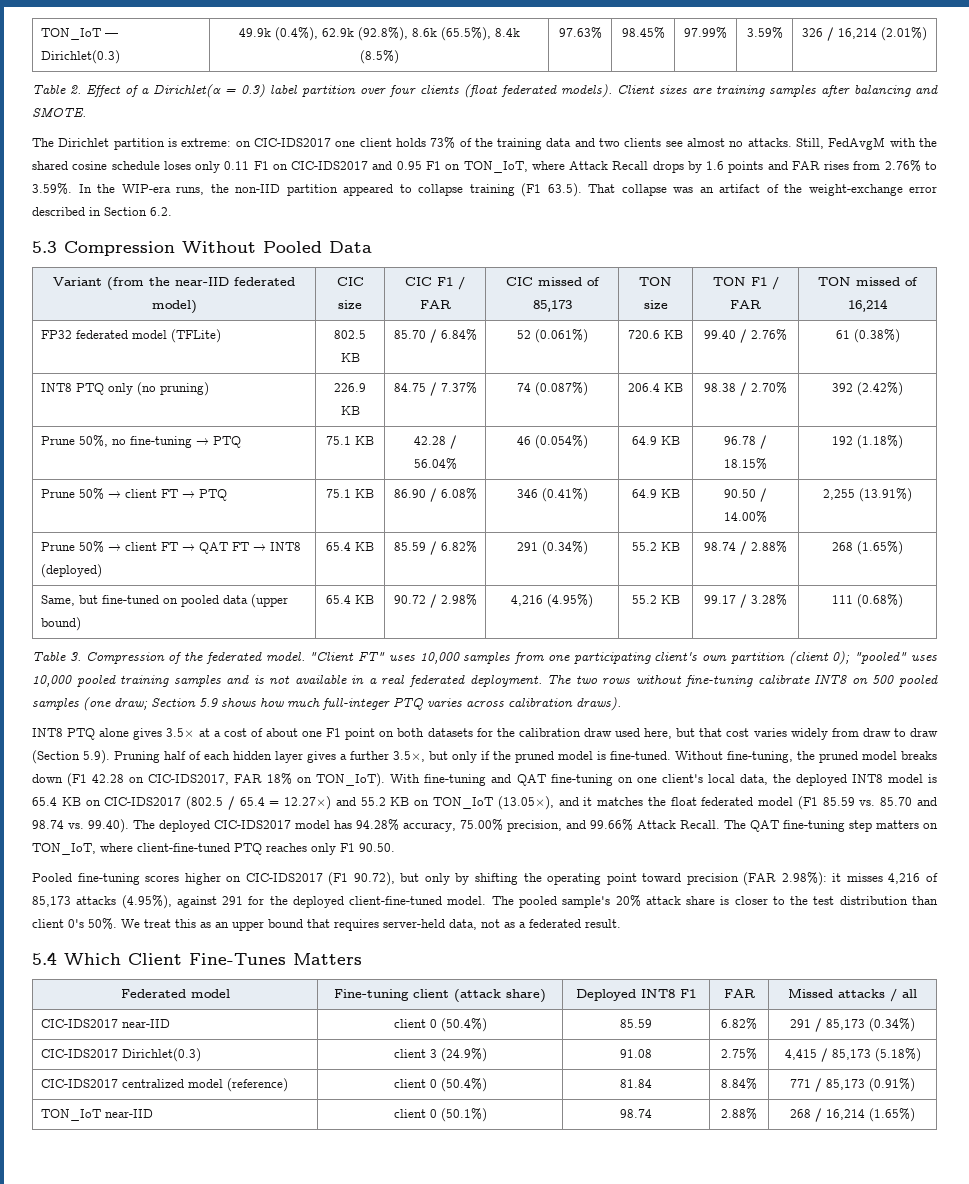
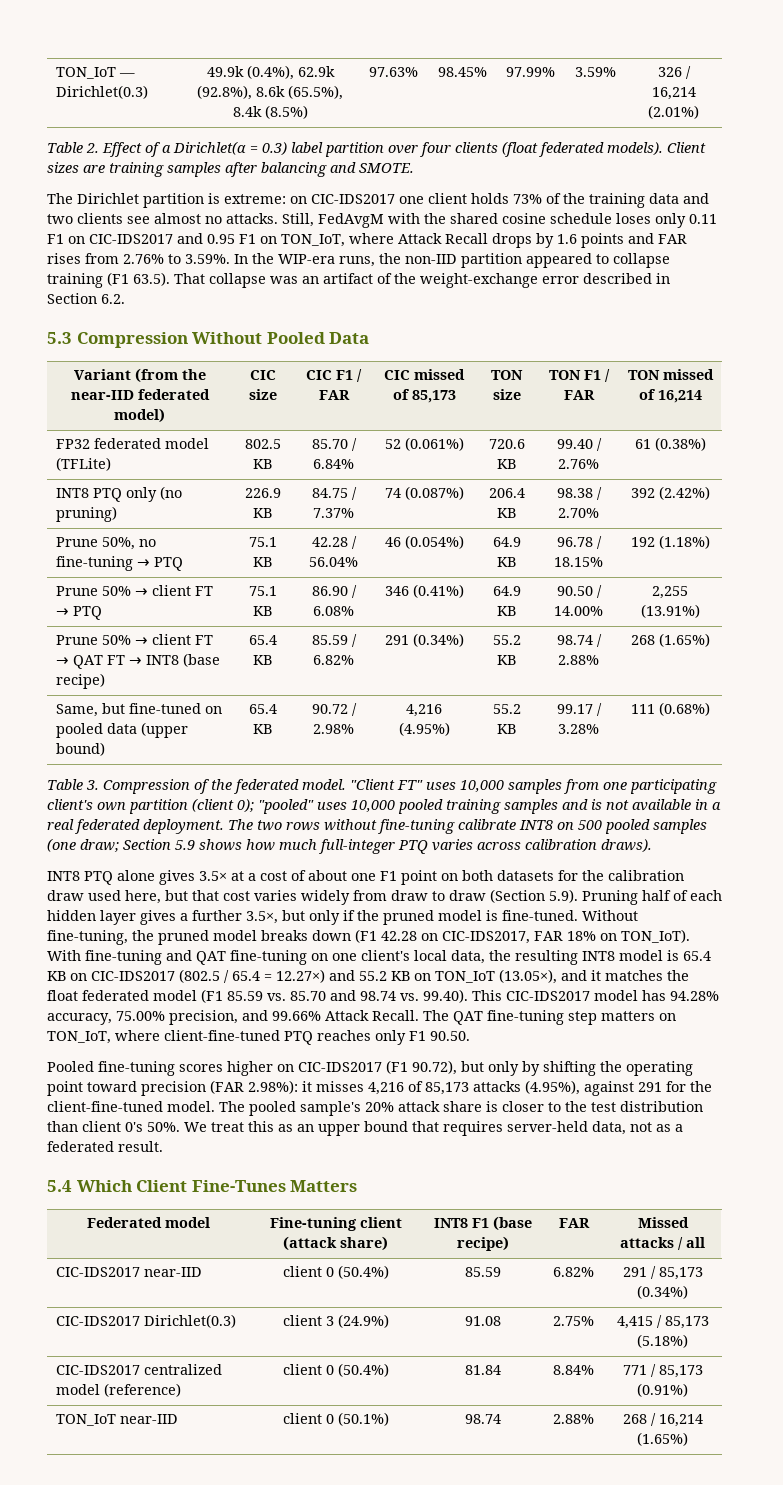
- Prune 50% → client FT → QAT FT → INT8 (deployed) | 65.4 KB | 85.59 / 6.82% | 291 (0.34%) | 55.2 KB | 98.74 / 2.88% | 268 (1.65%)
+ Prune 50% → client FT → QAT FT → INT8 (base recipe) | 65.4 KB | 85.59 / 6.82% | 291 (0.34%) | 55.2 KB | 98.74 / 2.88% | 268 (1.65%)
- With fine-tuning and QAT fine-tuning on one client's local data, the deployed INT8 model is 65.4 KB on CIC-IDS2017 (802.5 / 65.4 = 12.27×) and 55.2 KB on TON_IoT (13.05×), and it matches the float federated model (F1 85.59 vs. 85.70 and 98.74 vs. 99.40). The deployed CIC-IDS2017 model has 94.28% accuracy, 75.00% precision, and 99.66% Attack Recall.
+ With fine-tuning and QAT fine-tuning on one client's local data, the resulting INT8 model is 65.4 KB on CIC-IDS2017 (802.5 / 65.4 = 12.27×) and 55.2 KB on TON_IoT (13.05×), and it matches the float federated model (F1 85.59 vs. 85.70 and 98.74 vs. 99.40). This CIC-IDS2017 model has 94.28% accuracy, 75.00% precision, and 99.66% Attack Recall.
- Pooled fine-tuning scores higher on CIC-IDS2017 (F1 90.72), but only by shifting the operating point toward precision (FAR 2.98%): it misses 4,216 of 85,173 attacks (4.95%), against 291 for the deployed client-fine-tuned model.
+ Pooled fine-tuning scores higher on CIC-IDS2017 (F1 90.72), but only by shifting the operating point toward precision (FAR 2.98%): it misses 4,216 of 85,173 attacks (4.95%), against 291 for the client-fine-tuned model.
- Federated model | Fine-tuning client (attack share) | Deployed INT8 F1 | FAR | Missed attacks / all
+ Federated model | Fine-tuning client (attack share) | INT8 F1 (base recipe) | FAR | Missed attacks / all

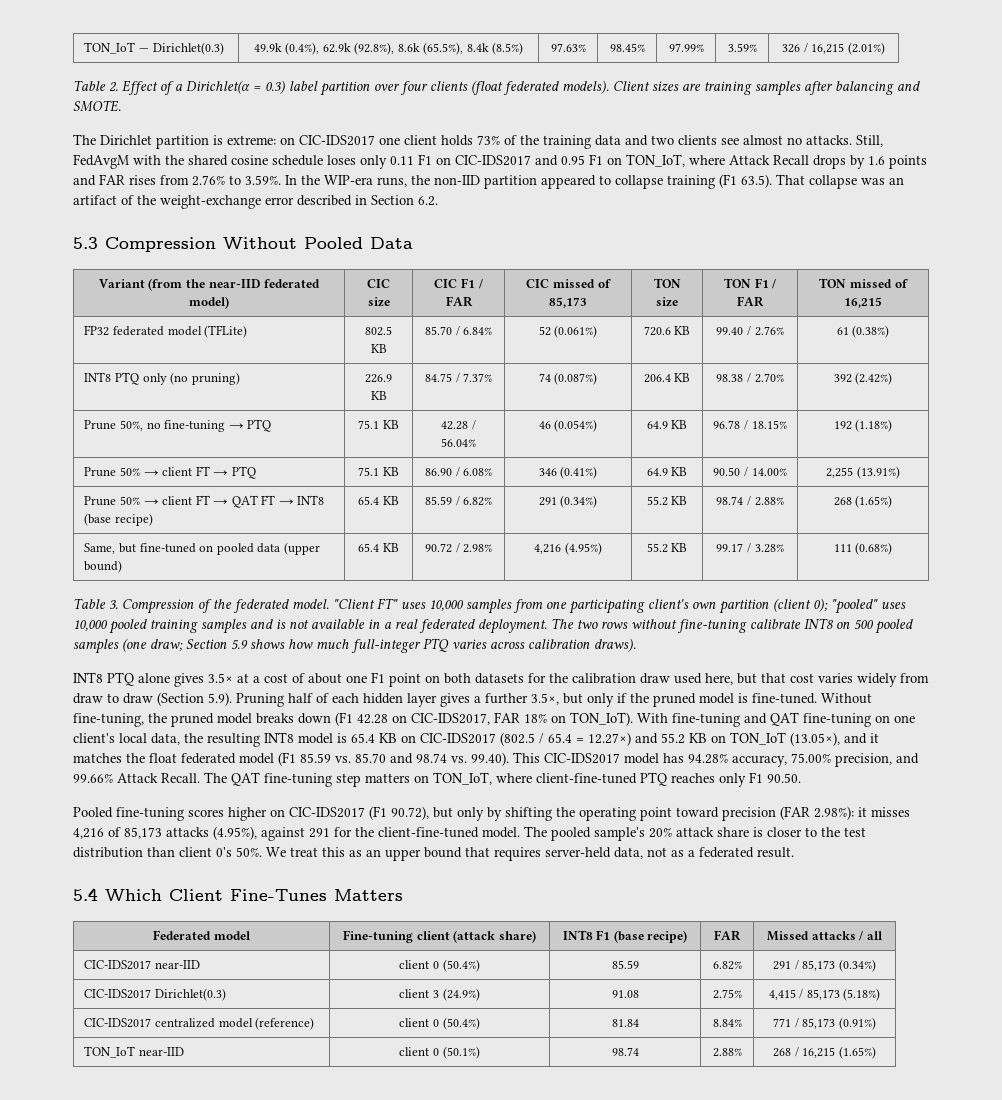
- TON_IoT — Dirichlet(0.3) | 49.9k (0.4%), 62.9k (92.8%), 8.6k (65.5%), 8.4k (8.5%) | 97.63% | 98.45% | 97.99% | 3.59% | 326 / 16,214 (2.01%)
+ TON_IoT — Dirichlet(0.3) | 49.9k (0.4%), 62.9k (92.8%), 8.6k (65.5%), 8.4k (8.5%) | 97.63% | 98.45% | 97.99% | 3.59% | 326 / 16,215 (2.01%)
- Variant (from the near-IID federated model) | CIC size | CIC F1 / FAR | CIC missed of 85,173 | TON size | TON F1 / FAR | TON missed of 16,214
+ Variant (from the near-IID federated model) | CIC size | CIC F1 / FAR | CIC missed of 85,173 | TON size | TON F1 / FAR | TON missed of 16,215
- TON_IoT near-IID | client 0 (50.1%) | 98.74 | 2.88% | 268 / 16,214 (1.65%)
+ TON_IoT near-IID | client 0 (50.1%) | 98.74 | 2.88% | 268 / 16,215 (1.65%)

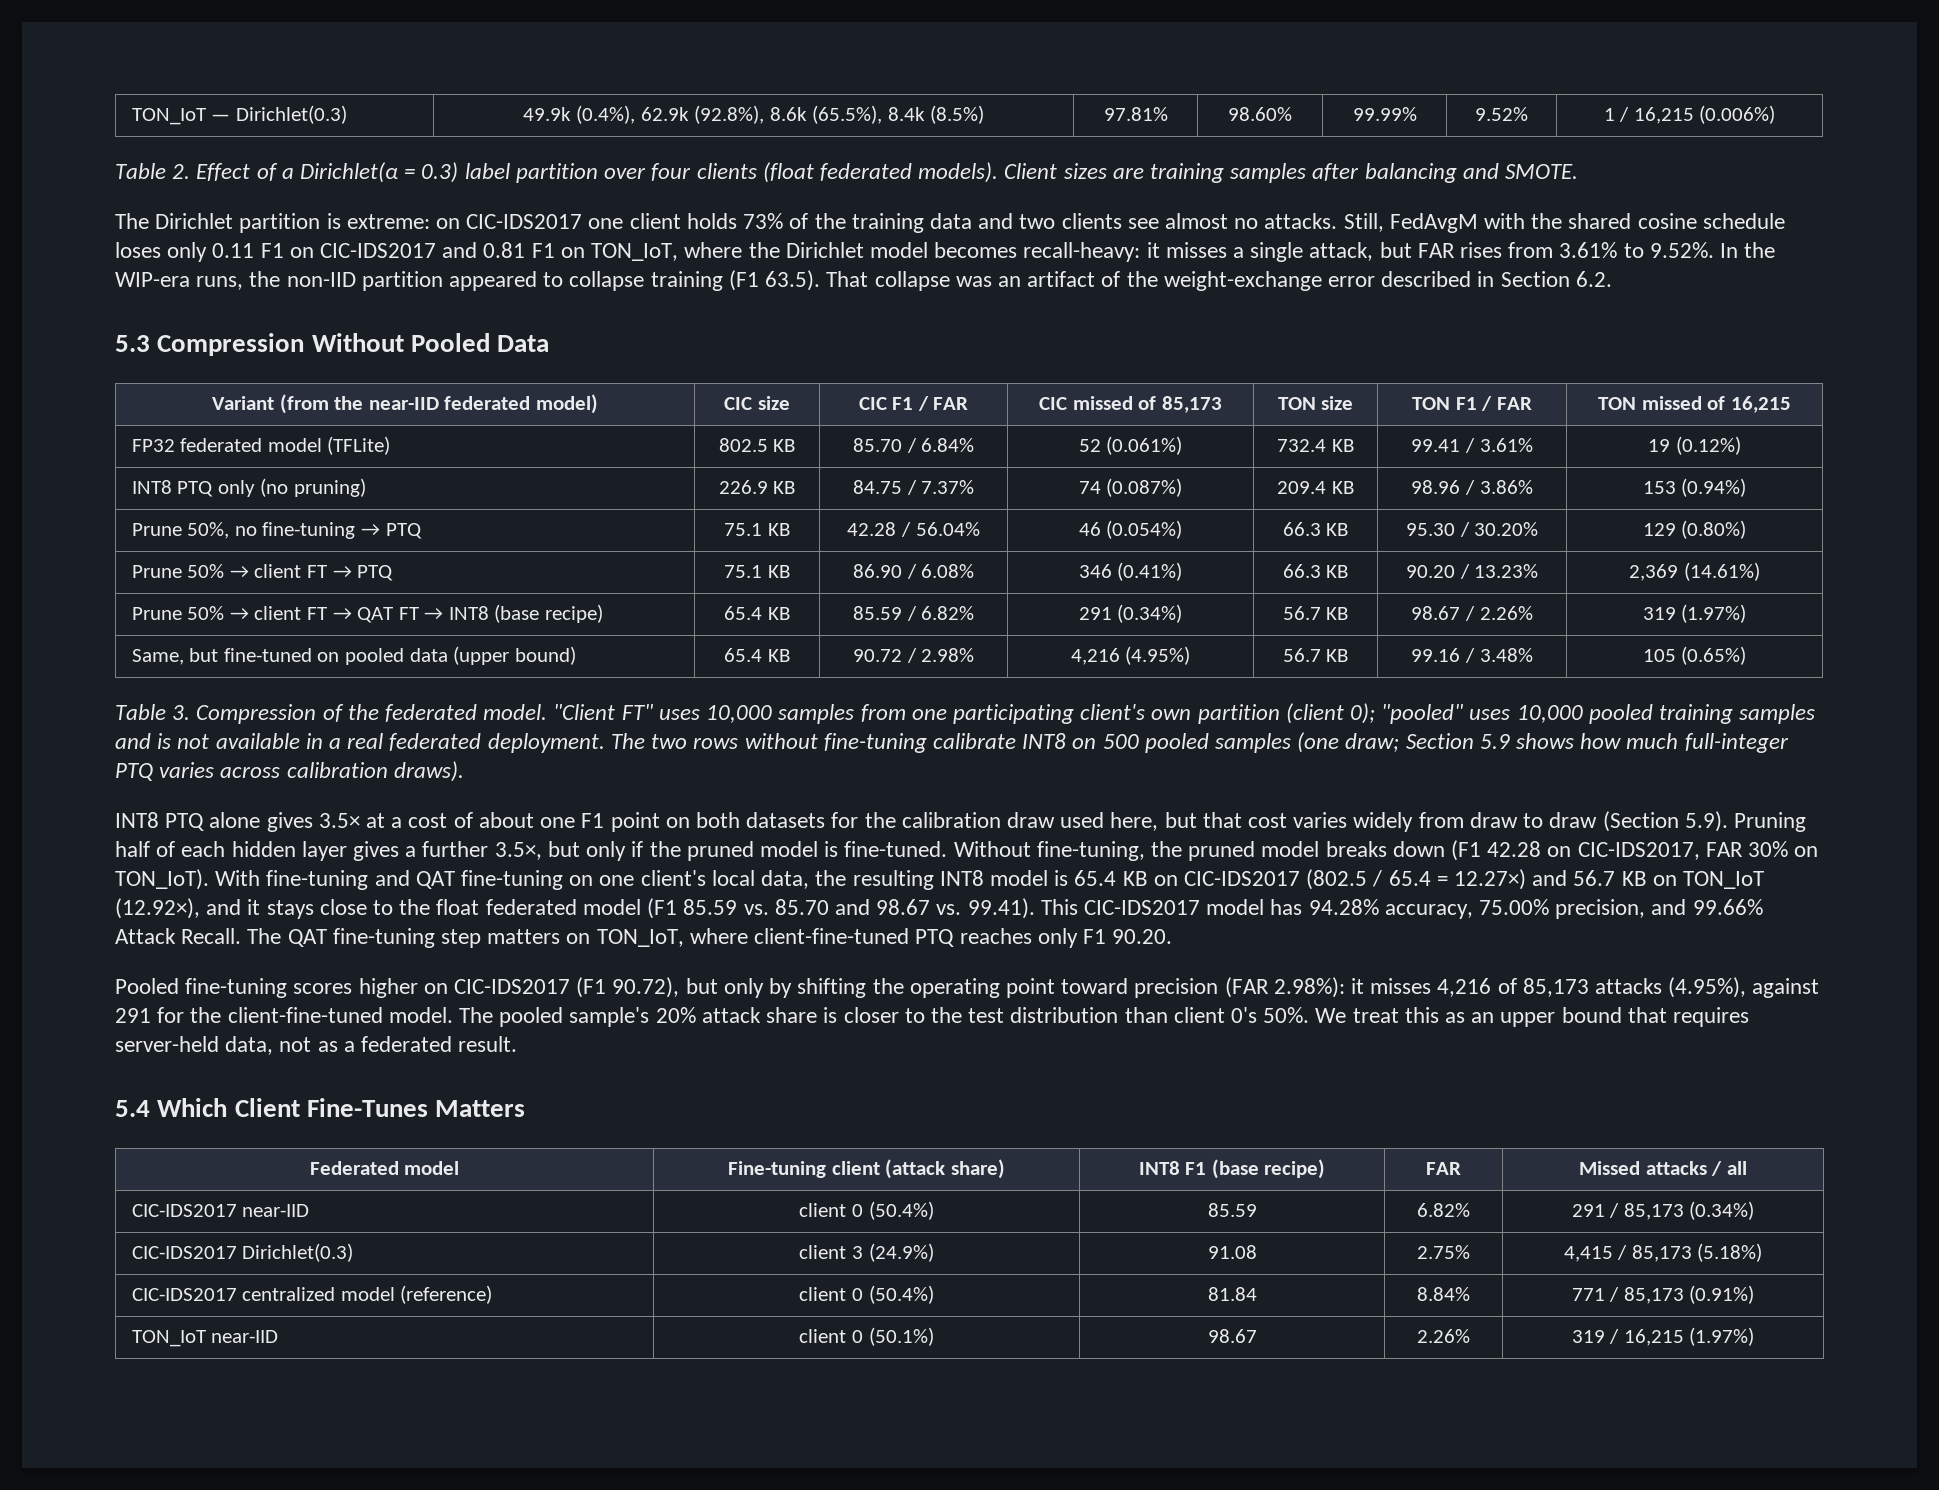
- TON_IoT — Dirichlet(0.3) | 49.9k (0.4%), 62.9k (92.8%), 8.6k (65.5%), 8.4k (8.5%) | 97.63% | 98.45% | 97.99% | 3.59% | 326 / 16,215 (2.01%)
+ TON_IoT — Dirichlet(0.3) | 49.9k (0.4%), 62.9k (92.8%), 8.6k (65.5%), 8.4k (8.5%) | 97.81% | 98.60% | 99.99% | 9.52% | 1 / 16,215 (0.006%)
- Still, FedAvgM with the shared cosine schedule loses only 0.11 F1 on CIC-IDS2017 and 0.95 F1 on TON_IoT, where Attack Recall drops by 1.6 points and FAR rises from 2.76% to 3.59%. In the WIP-era runs, the non-IID partition appeared to collapse training (F1 63.5). That collapse was an artifact of the weight-exchange error described in Section 6.2.
+ Still, FedAvgM with the shared cosine schedule loses only 0.11 F1 on CIC-IDS2017 and 0.81 F1 on TON_IoT, where the Dirichlet model becomes recall-heavy: it misses a single attack, but FAR rises from 3.61% to 9.52%. In the WIP-era runs, the non-IID partition appeared to collapse training (F1 63.5). That collapse was an artifact of the weight-exchange error described in Section 6.2.
- FP32 federated model (TFLite) | 802.5 KB | 85.70 / 6.84% | 52 (0.061%) | 720.6 KB | 99.40 / 2.76% | 61 (0.38%)
+ FP32 federated model (TFLite) | 802.5 KB | 85.70 / 6.84% | 52 (0.061%) | 732.4 KB | 99.41 / 3.61% | 19 (0.12%)
- INT8 PTQ only (no pruning) | 226.9 KB | 84.75 / 7.37% | 74 (0.087%) | 206.4 KB | 98.38 / 2.70% | 392 (2.42%)
+ INT8 PTQ only (no pruning) | 226.9 KB | 84.75 / 7.37% | 74 (0.087%) | 209.4 KB | 98.96 / 3.86% | 153 (0.94%)
- Prune 50%, no fine-tuning → PTQ | 75.1 KB | 42.28 / 56.04% | 46 (0.054%) | 64.9 KB | 96.78 / 18.15% | 192 (1.18%)
+ Prune 50%, no fine-tuning → PTQ | 75.1 KB | 42.28 / 56.04% | 46 (0.054%) | 66.3 KB | 95.30 / 30.20% | 129 (0.80%)
- Prune 50% → client FT → PTQ | 75.1 KB | 86.90 / 6.08% | 346 (0.41%) | 64.9 KB | 90.50 / 14.00% | 2,255 (13.91%)
+ Prune 50% → client FT → PTQ | 75.1 KB | 86.90 / 6.08% | 346 (0.41%) | 66.3 KB | 90.20 / 13.23% | 2,369 (14.61%)
- Prune 50% → client FT → QAT FT → INT8 (base recipe) | 65.4 KB | 85.59 / 6.82% | 291 (0.34%) | 55.2 KB | 98.74 / 2.88% | 268 (1.65%)
+ Prune 50% → client FT → QAT FT → INT8 (base recipe) | 65.4 KB | 85.59 / 6.82% | 291 (0.34%) | 56.7 KB | 98.67 / 2.26% | 319 (1.97%)
- Same, but fine-tuned on pooled data (upper bound) | 65.4 KB | 90.72 / 2.98% | 4,216 (4.95%) | 55.2 KB | 99.17 / 3.28% | 111 (0.68%)
+ Same, but fine-tuned on pooled data (upper bound) | 65.4 KB | 90.72 / 2.98% | 4,216 (4.95%) | 56.7 KB | 99.16 / 3.48% | 105 (0.65%)
- Without fine-tuning, the pruned model breaks down (F1 42.28 on CIC-IDS2017, FAR 18% on TON_IoT).
+ Without fine-tuning, the pruned model breaks down (F1 42.28 on CIC-IDS2017, FAR 30% on TON_IoT).
- With fine-tuning and QAT fine-tuning on one client's local data, the resulting INT8 model is 65.4 KB on CIC-IDS2017 (802.5 / 65.4 = 12.27×) and 55.2 KB on TON_IoT (13.05×), and it matches the float federated model (F1 85.59 vs. 85.70 and 98.74 vs. 99.40). This CIC-IDS2017 model has 94.28% accuracy, 75.00% precision, and 99.66% Attack Recall.
+ With fine-tuning and QAT fine-tuning on one client's local data, the resulting INT8 model is 65.4 KB on CIC-IDS2017 (802.5 / 65.4 = 12.27×) and 56.7 KB on TON_IoT (12.92×), and it stays close to the float federated model (F1 85.59 vs. 85.70 and 98.67 vs. 99.41). This CIC-IDS2017 model has 94.28% accuracy, 75.00% precision, and 99.66% Attack Recall.
- The QAT fine-tuning step matters on TON_IoT, where client-fine-tuned PTQ reaches only F1 90.50.
+ The QAT fine-tuning step matters on TON_IoT, where client-fine-tuned PTQ reaches only F1 90.20.
- TON_IoT near-IID | client 0 (50.1%) | 98.74 | 2.88% | 268 / 16,215 (1.65%)
+ TON_IoT near-IID | client 0 (50.1%) | 98.67 | 2.26% | 319 / 16,215 (1.97%)

